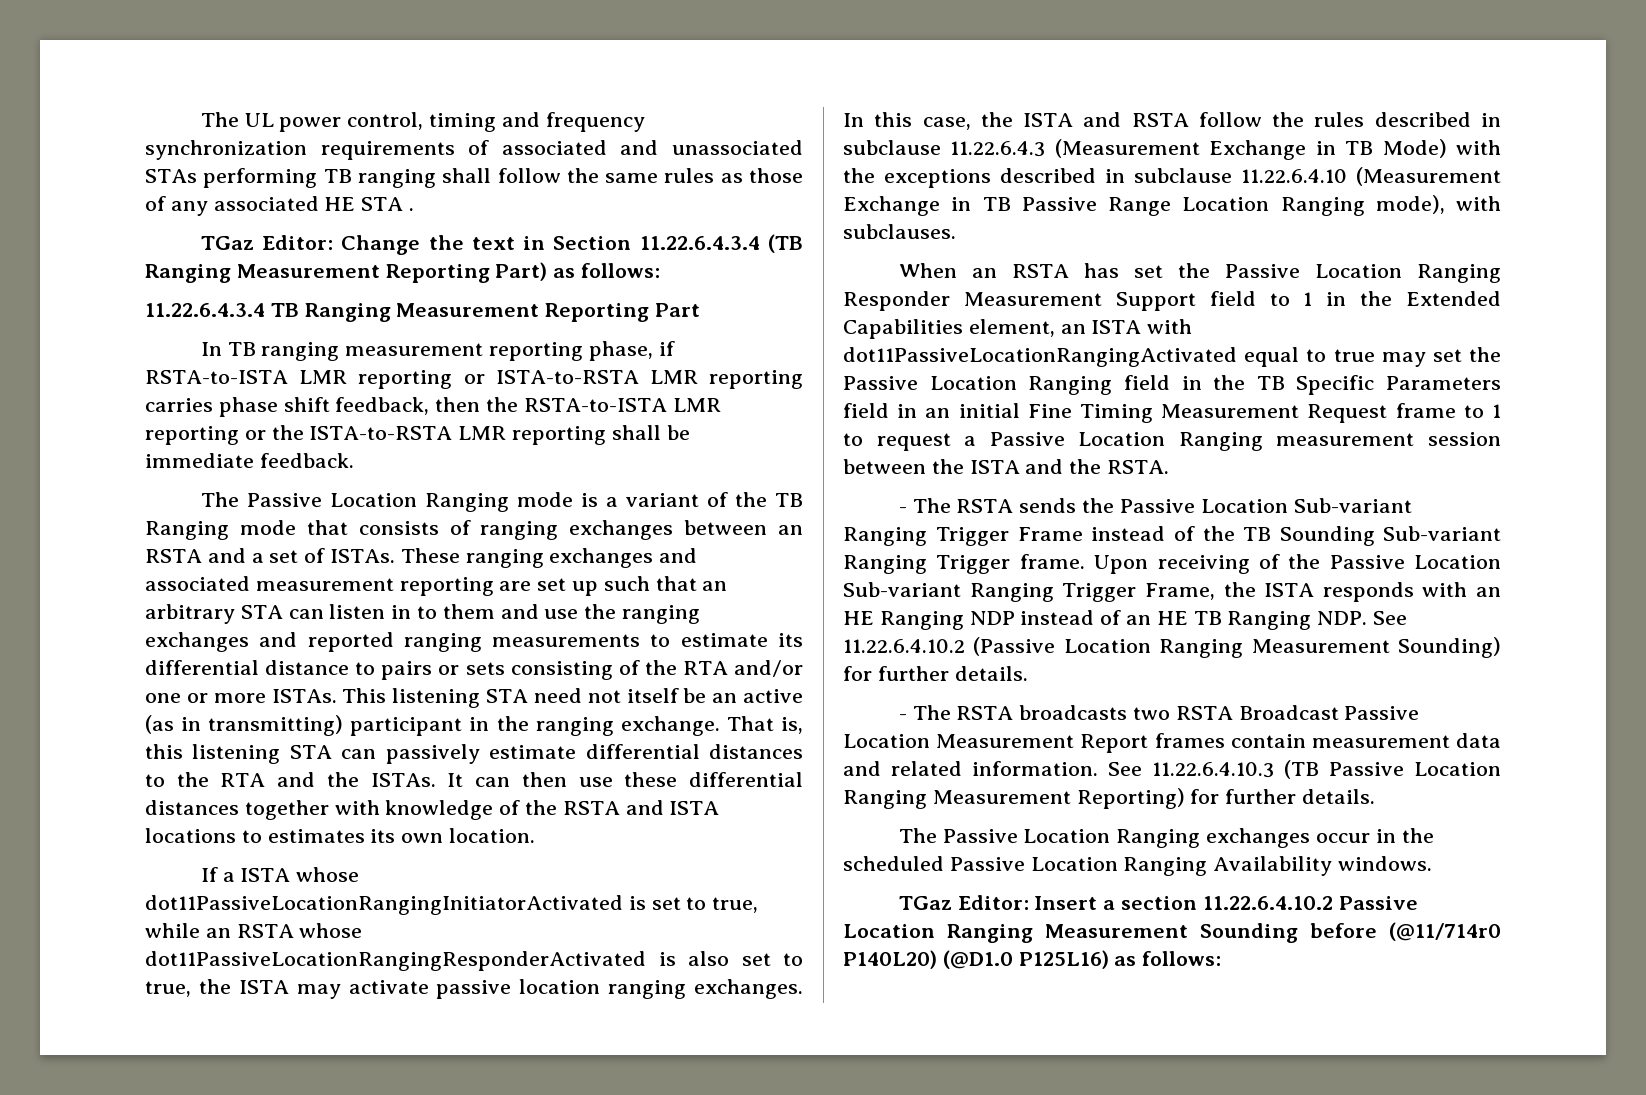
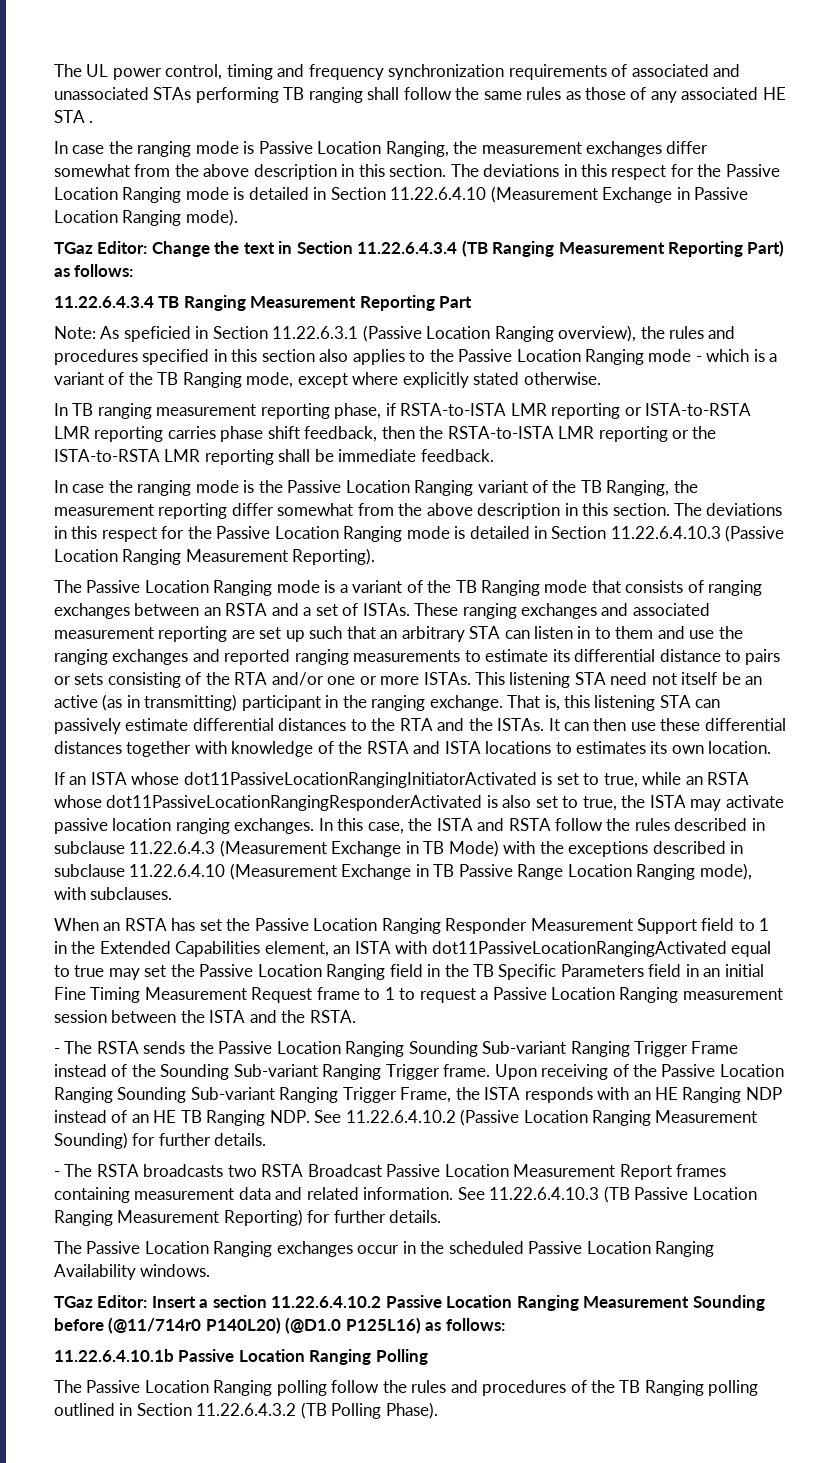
+ In case the ranging mode is Passive Location Ranging, the measurement exchanges differ somewhat from the above description in this section. The deviations in this respect for the Passive Location Ranging mode is detailed in Section 11.22.6.4.10 (Measurement Exchange in Passive Location Ranging mode).
+ Note: As speficied in Section 11.22.6.3.1 (Passive Location Ranging overview), the rules and procedures specified in this section also applies to the Passive Location Ranging mode - which is a variant of the TB Ranging mode, except where explicitly stated otherwise.
+ In case the ranging mode is the Passive Location Ranging variant of the TB Ranging, the measurement reporting differ somewhat from the above description in this section. The deviations in this respect for the Passive Location Ranging mode is detailed in Section 11.22.6.4.10.3 (Passive Location Ranging Measurement Reporting).
- If a ISTA whose dot11PassiveLocationRangingInitiatorActivated is set to true, while an RSTA whose dot11PassiveLocationRangingResponderActivated is also set to true, the ISTA may activate passive location ranging exchanges.
+ If an ISTA whose dot11PassiveLocationRangingInitiatorActivated is set to true, while an RSTA whose dot11PassiveLocationRangingResponderActivated is also set to true, the ISTA may activate passive location ranging exchanges.
- - The RSTA sends the Passive Location Sub-variant Ranging Trigger Frame instead of the TB Sounding Sub-variant Ranging Trigger frame.
+ - The RSTA sends the Passive Location Ranging Sounding Sub-variant Ranging Trigger Frame instead of the Sounding Sub-variant Ranging Trigger frame.
- Upon receiving of the Passive Location Sub-variant Ranging Trigger Frame, the ISTA responds with an HE Ranging NDP instead of an HE TB Ranging NDP. See 11.22.6.4.10.2 (Passive Location Ranging Measurement Sounding) for further details.
+ Upon receiving of the Passive Location Ranging Sounding Sub-variant Ranging Trigger Frame, the ISTA responds with an HE Ranging NDP instead of an HE TB Ranging NDP. See 11.22.6.4.10.2 (Passive Location Ranging Measurement Sounding) for further details.
- - The RSTA broadcasts two RSTA Broadcast Passive Location Measurement Report frames contain measurement data and related information.
+ - The RSTA broadcasts two RSTA Broadcast Passive Location Measurement Report frames containing measurement data and related information.
+ 11.22.6.4.10.1b Passive Location Ranging Polling
+ The Passive Location Ranging polling follow the rules and procedures of the TB Ranging polling outlined in Section 11.22.6.4.3.2 (TB Polling Phase).

